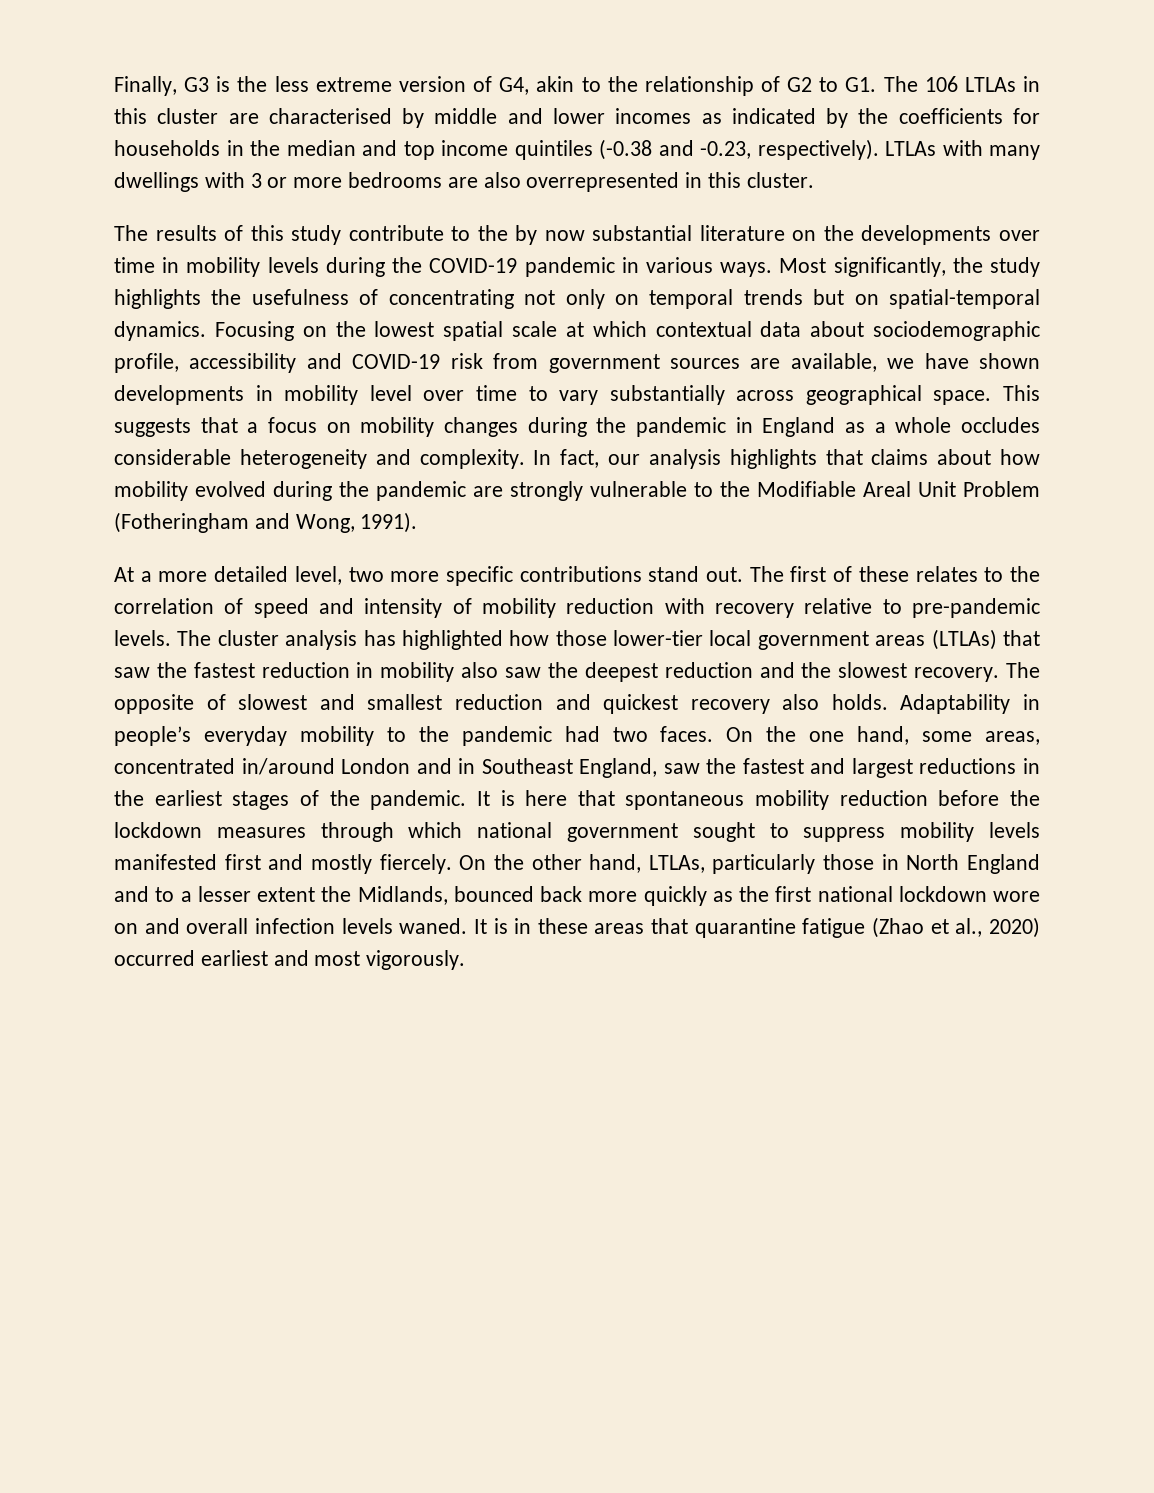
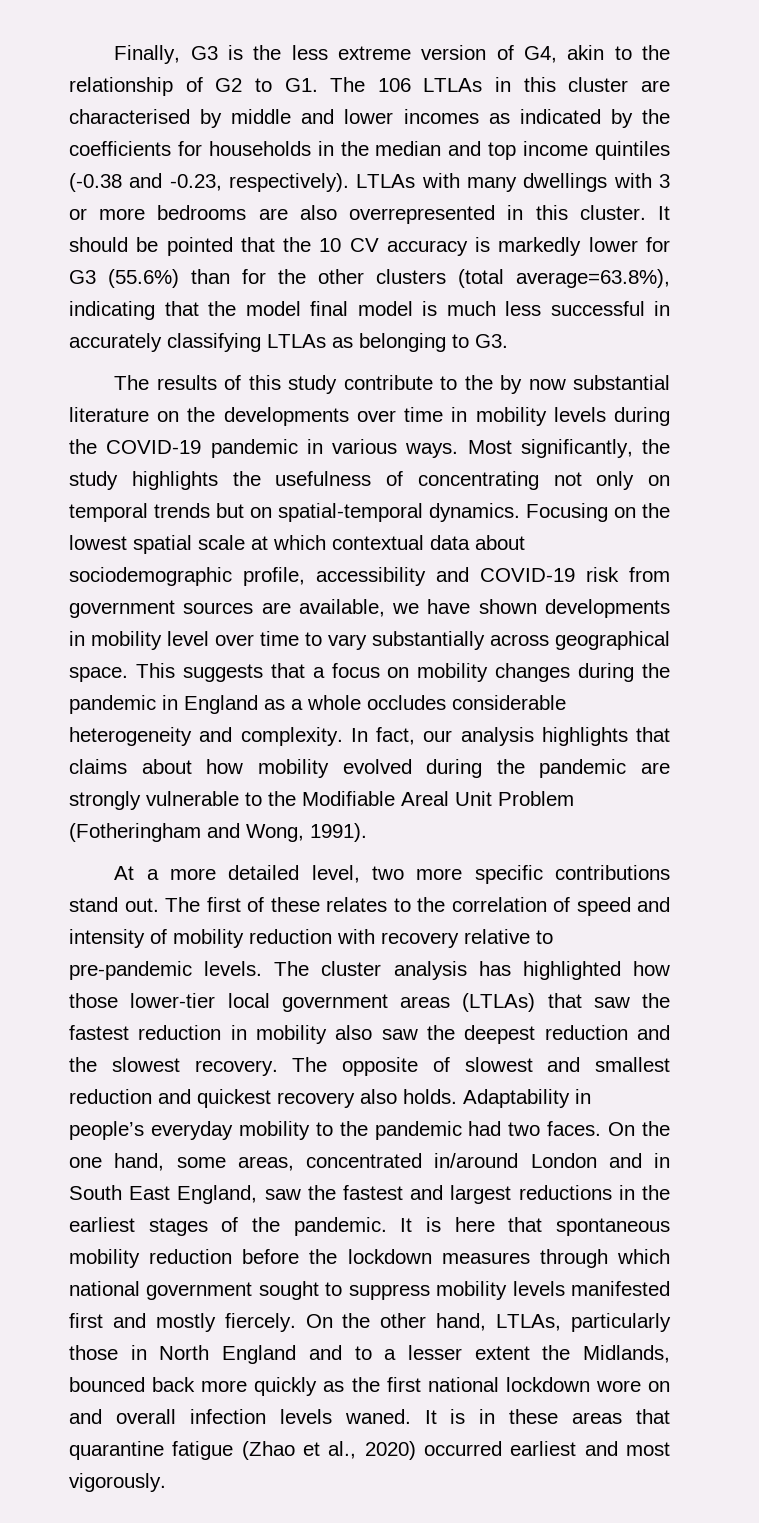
+ It should be pointed that the 10 CV accuracy is markedly lower for G3 (55.6%) than for the other clusters (total average=63.8%), indicating that the model final model is much less successful in accurately classifying LTLAs as belonging to G3.
- On the one hand, some areas, concentrated in/around London and in Southeast England, saw the fastest and largest reductions in the earliest stages of the pandemic.
+ On the one hand, some areas, concentrated in/around London and in South East England, saw the fastest and largest reductions in the earliest stages of the pandemic.

